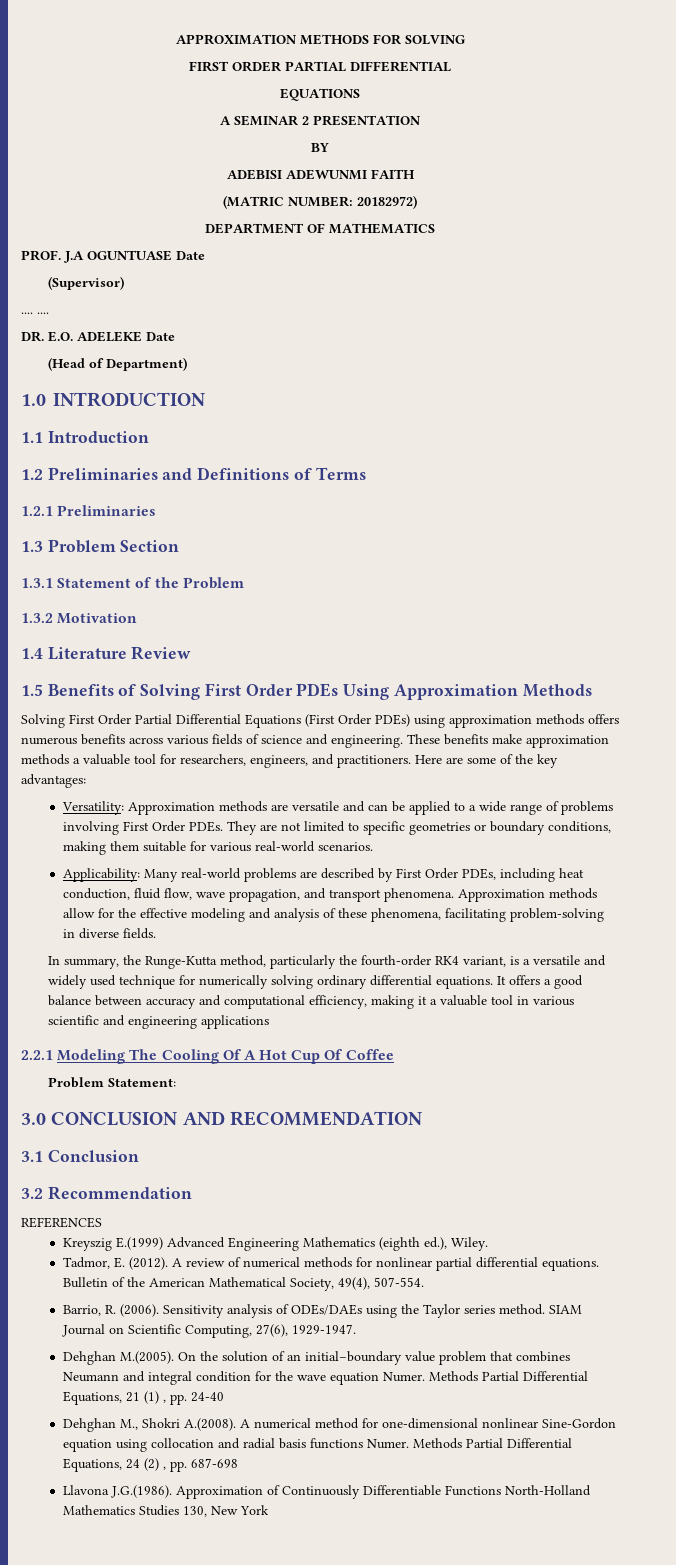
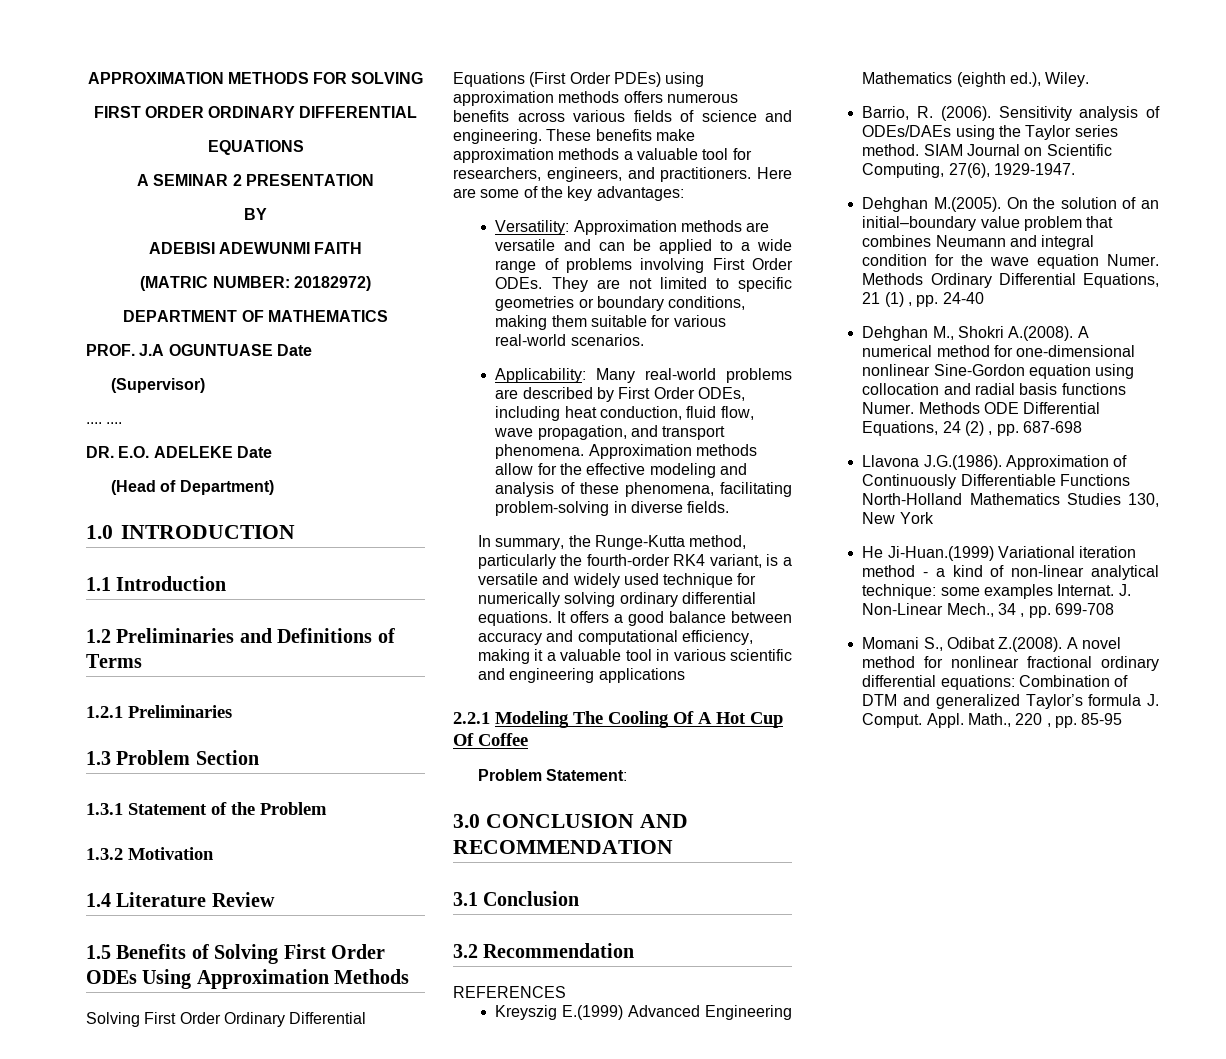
- FIRST ORDER PARTIAL DIFFERENTIAL
+ FIRST ORDER ORDINARY DIFFERENTIAL
- 1.5 Benefits of Solving First Order PDEs Using Approximation Methods
+ 1.5 Benefits of Solving First Order ODEs Using Approximation Methods
- Solving First Order Partial Differential Equations (First Order PDEs) using approximation methods offers numerous benefits across various fields of science and engineering.
+ Solving First Order Ordinary Differential Equations (First Order PDEs) using approximation methods offers numerous benefits across various fields of science and engineering.
- Versatility: Approximation methods are versatile and can be applied to a wide range of problems involving First Order PDEs.
+ Versatility: Approximation methods are versatile and can be applied to a wide range of problems involving First Order ODEs.
- Applicability: Many real-world problems are described by First Order PDEs, including heat conduction, fluid flow, wave propagation, and transport phenomena.
+ Applicability: Many real-world problems are described by First Order ODEs, including heat conduction, fluid flow, wave propagation, and transport phenomena.
- Tadmor, E. (2012). A review of numerical methods for nonlinear partial differential equations. Bulletin of the American Mathematical Society, 49(4), 507-554.
- Methods Partial Differential Equations, 21 (1) , pp. 24-40
+ Methods Ordinary Differential Equations, 21 (1) , pp. 24-40
- Methods Partial Differential Equations, 24 (2) , pp. 687-698
+ Methods ODE Differential Equations, 24 (2) , pp. 687-698
+ He Ji-Huan.(1999) Variational iteration method - a kind of non-linear analytical technique: some examples Internat. J. Non-Linear Mech., 34 , pp. 699-708
+ Momani S., Odibat Z.(2008). A novel method for nonlinear fractional ordinary differential equations: Combination of DTM and generalized Taylor’s formula J. Comput. Appl. Math., 220 , pp. 85-95

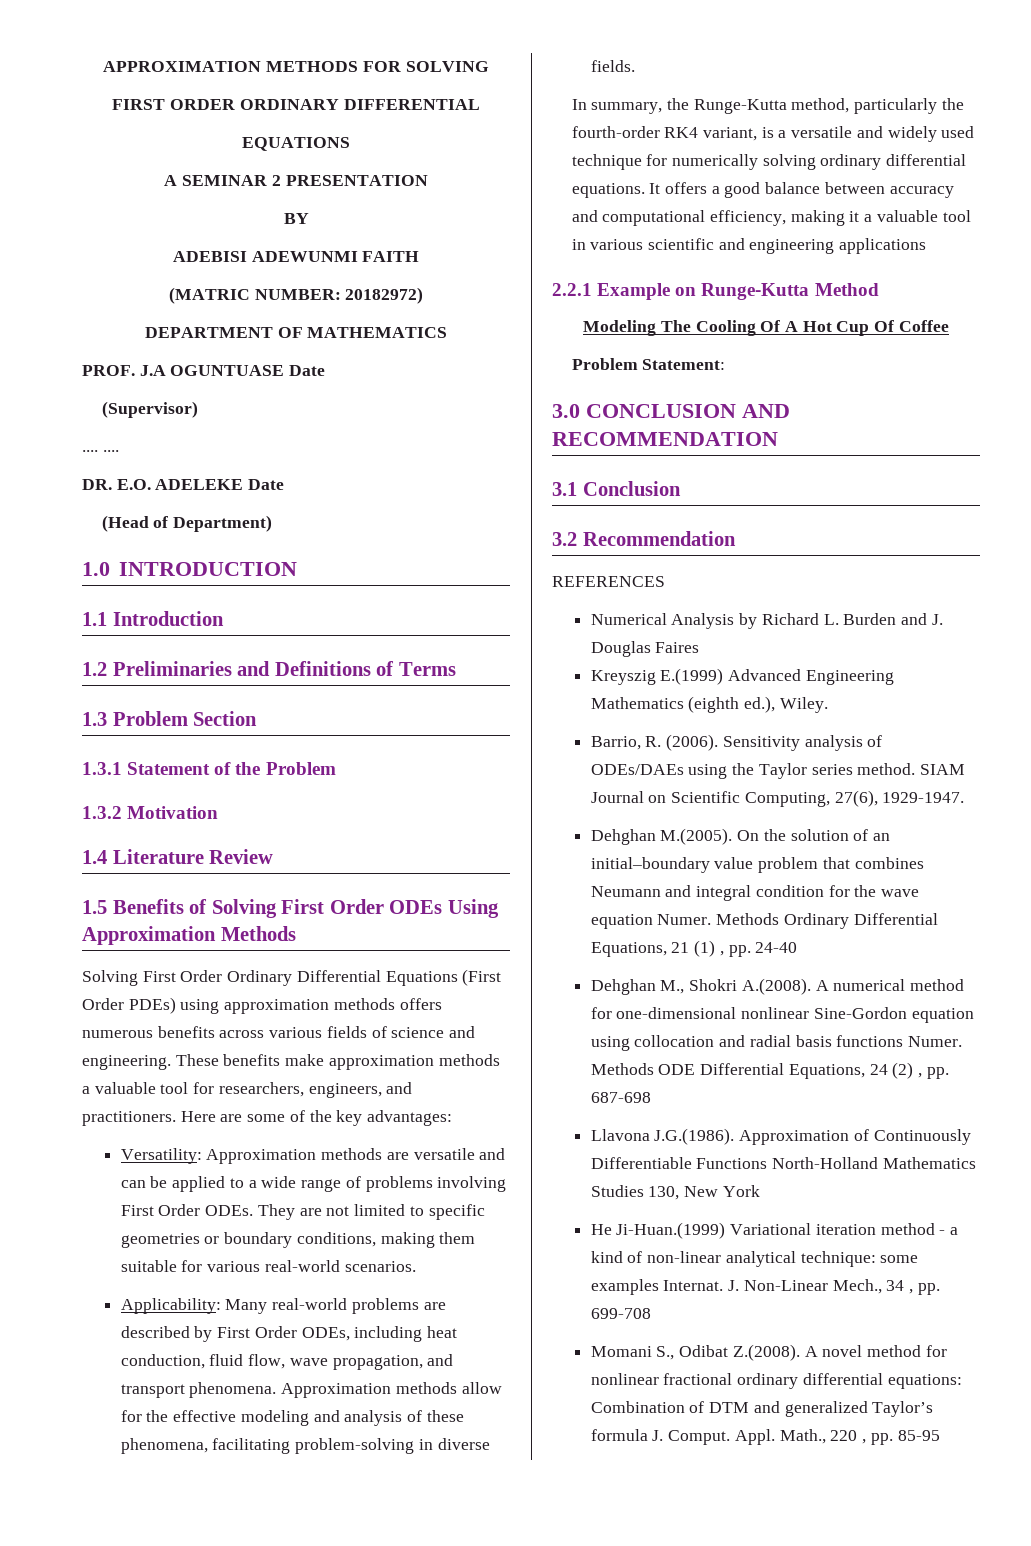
- 1.2.1 Preliminaries
- 2.2.1 Modeling The Cooling Of A Hot Cup Of Coffee
+ 2.2.1 Example on Runge-Kutta Method
+ Modeling The Cooling Of A Hot Cup Of Coffee
+ Numerical Analysis by Richard L. Burden and J. Douglas Faires

